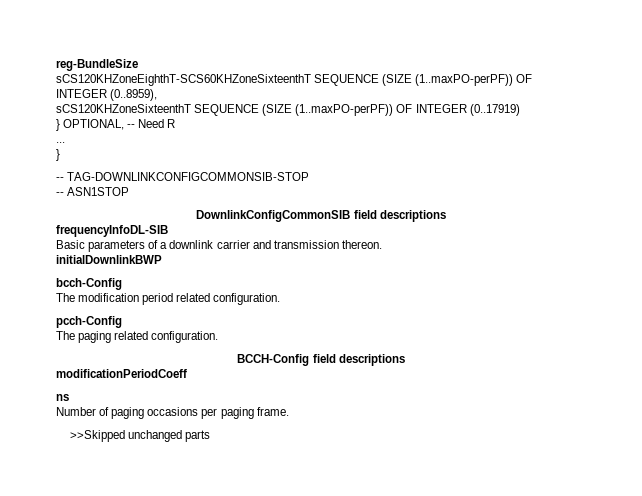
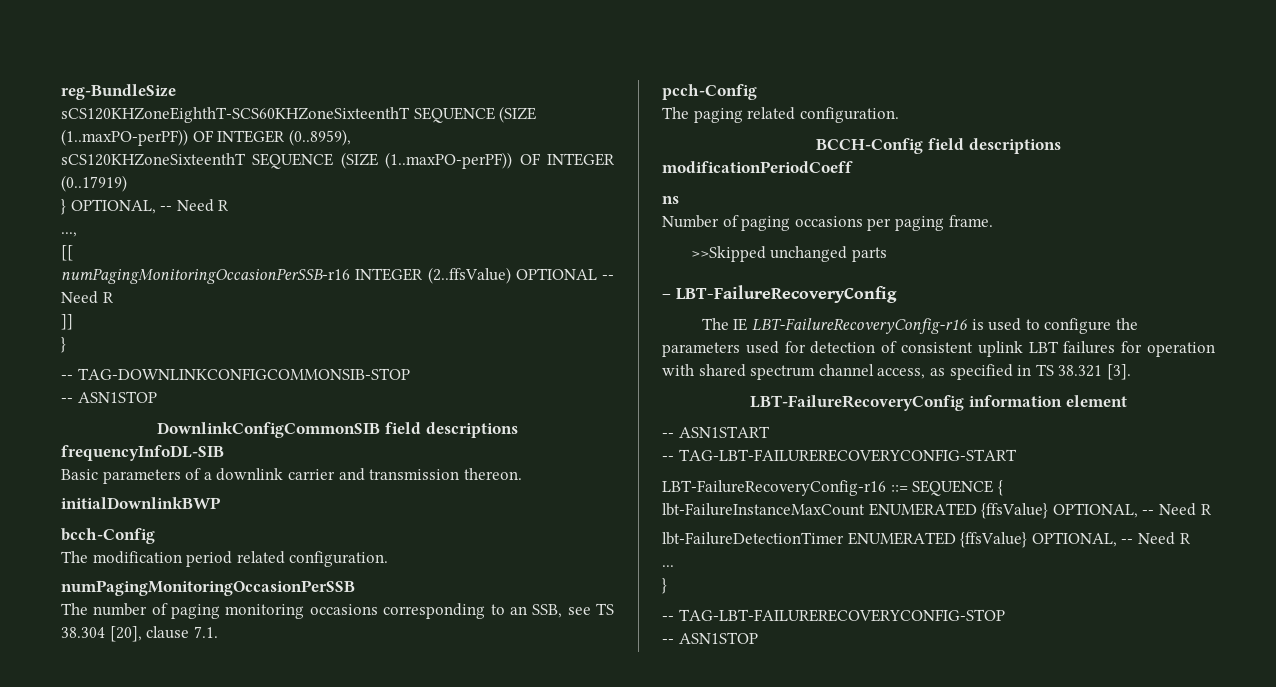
- ...
+ ...,
+ [[
+ numPagingMonitoringOccasionPerSSB-r16 INTEGER (2..ffsValue) OPTIONAL -- Need R
+ ]]
+ numPagingMonitoringOccasionPerSSB
+ The number of paging monitoring occasions corresponding to an SSB, see TS 38.304 [20], clause 7.1.
+ – LBT-FailureRecoveryConfig
+ The IE LBT-FailureRecoveryConfig-r16 is used to configure the parameters used for detection of consistent uplink LBT failures for operation with shared spectrum channel access, as specified in TS 38.321 [3].
+ LBT-FailureRecoveryConfig information element
+ -- ASN1START
+ -- TAG-LBT-FAILURERECOVERYCONFIG-START
+ LBT-FailureRecoveryConfig-r16 ::= SEQUENCE {
+ lbt-FailureInstanceMaxCount ENUMERATED {ffsValue} OPTIONAL, -- Need R
+ lbt-FailureDetectionTimer ENUMERATED {ffsValue} OPTIONAL, -- Need R
+ ...
+ }
+ -- TAG-LBT-FAILURERECOVERYCONFIG-STOP
+ -- ASN1STOP

